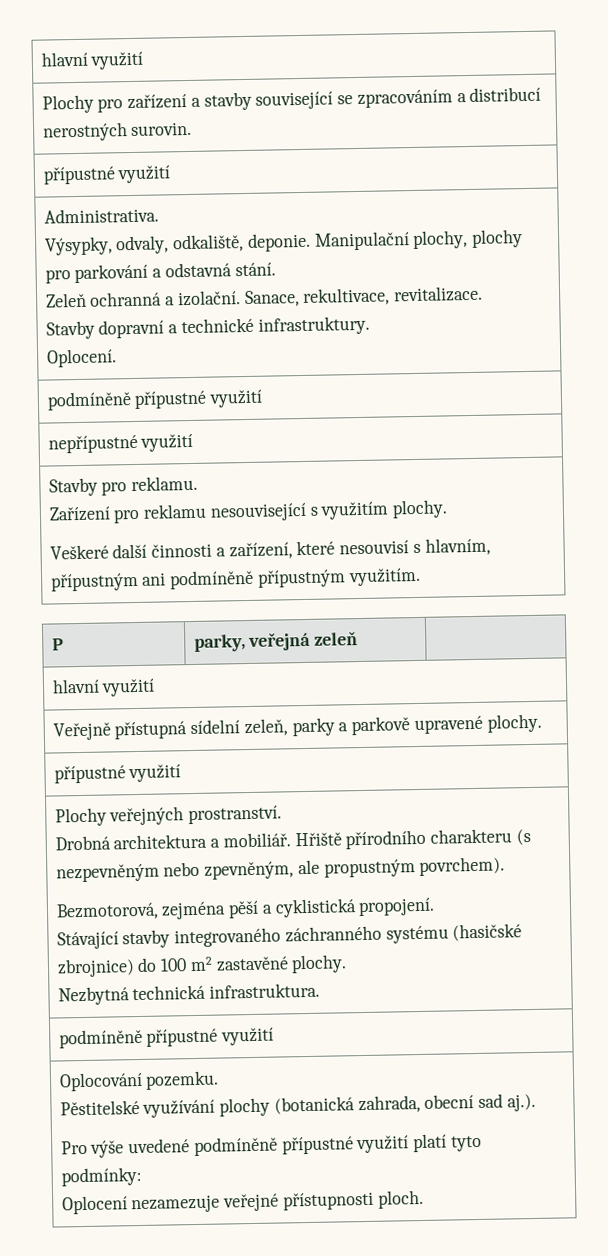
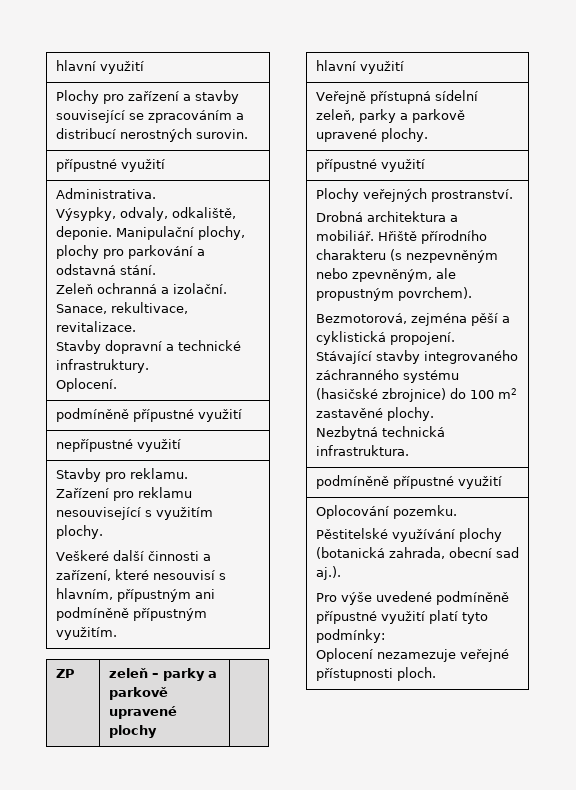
- P | parky, veřejná zeleň |
+ ZP | zeleň – parky a parkově upravené plochy |

